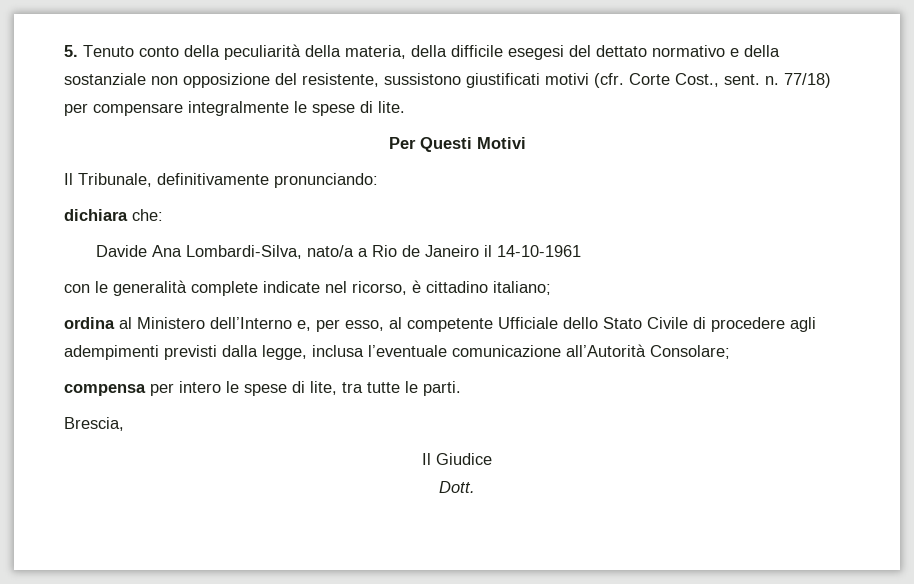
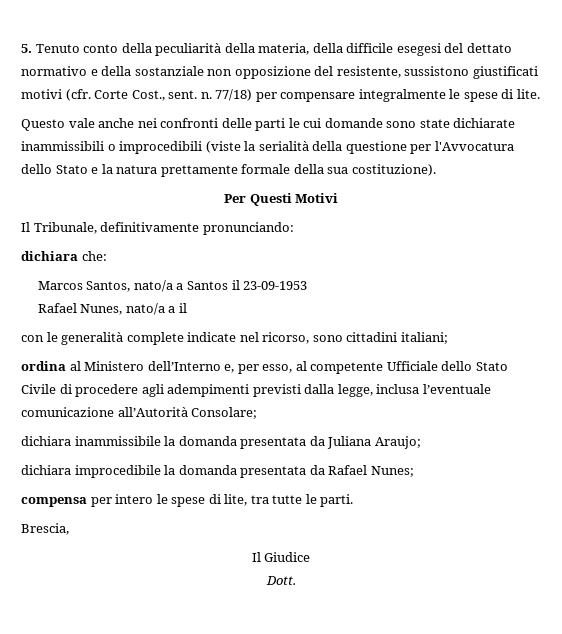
+ Questo vale anche nei confronti delle parti le cui domande sono state dichiarate inammissibili o improcedibili (viste la serialità della questione per l'Avvocatura dello Stato e la natura prettamente formale della sua costituzione).
- Davide Ana Lombardi-Silva, nato/a a Rio de Janeiro il 14-10-1961
+ Marcos Santos, nato/a a Santos il 23-09-1953
+ Rafael Nunes, nato/a a il
- con le generalità complete indicate nel ricorso, è cittadino italiano;
+ con le generalità complete indicate nel ricorso, sono cittadini italiani;
+ dichiara inammissibile la domanda presentata da Juliana Araujo;
+ dichiara improcedibile la domanda presentata da Rafael Nunes;

